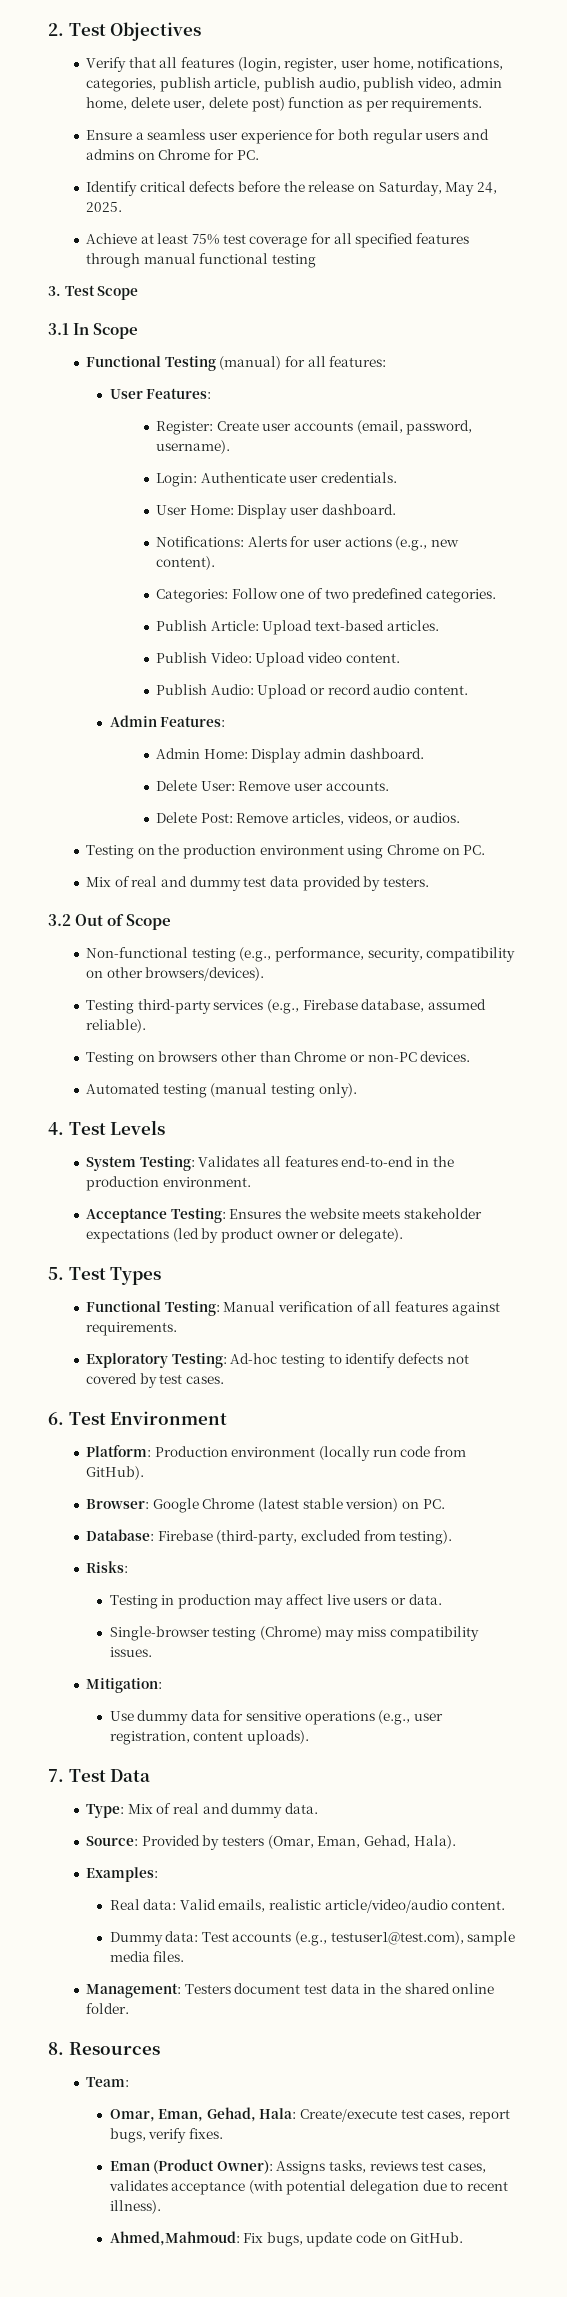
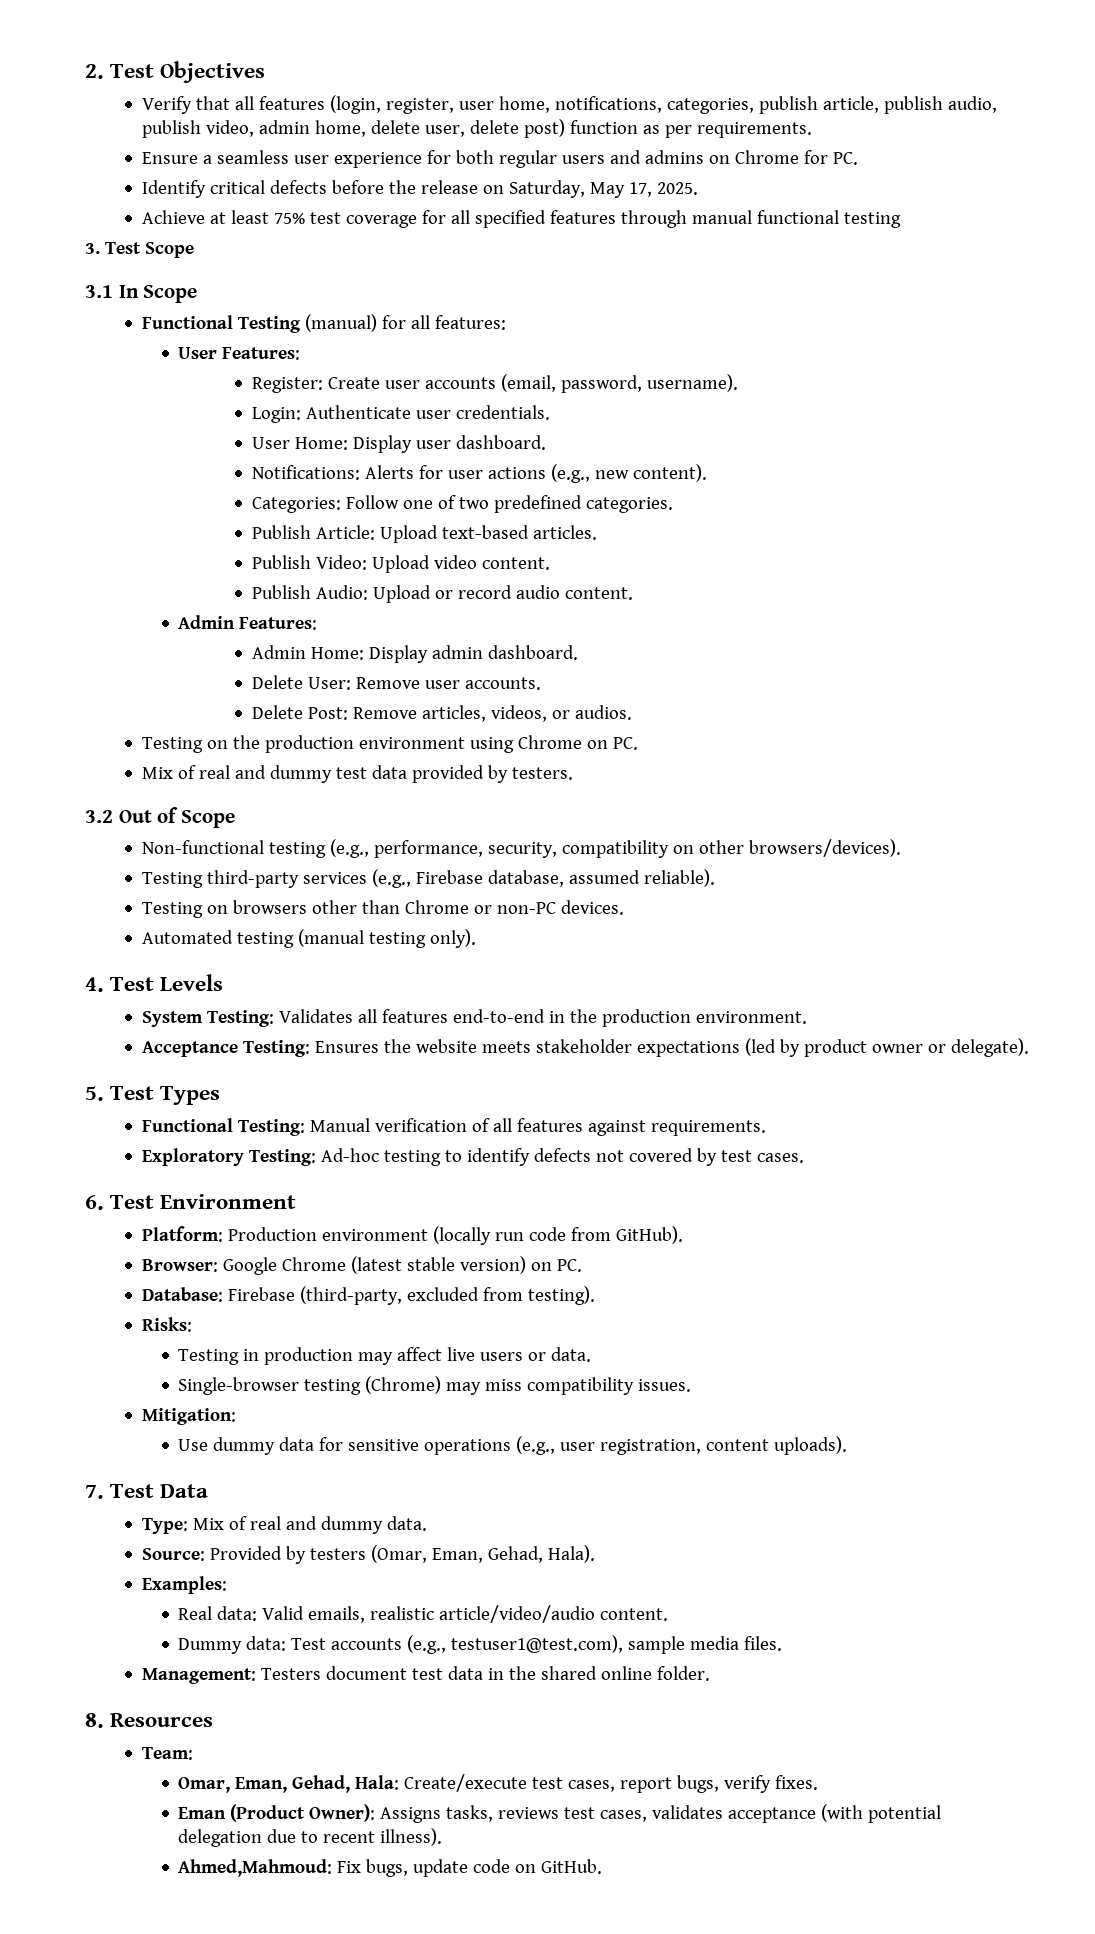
- Identify critical defects before the release on Saturday, May 24, 2025.
+ Identify critical defects before the release on Saturday, May 17, 2025.

